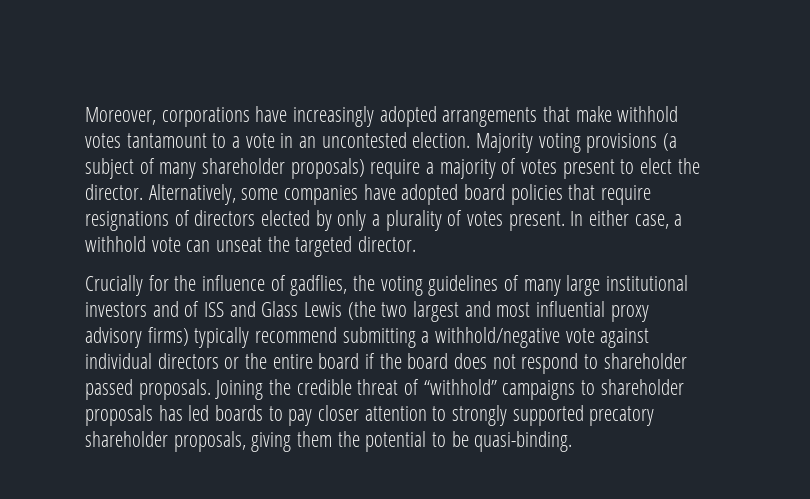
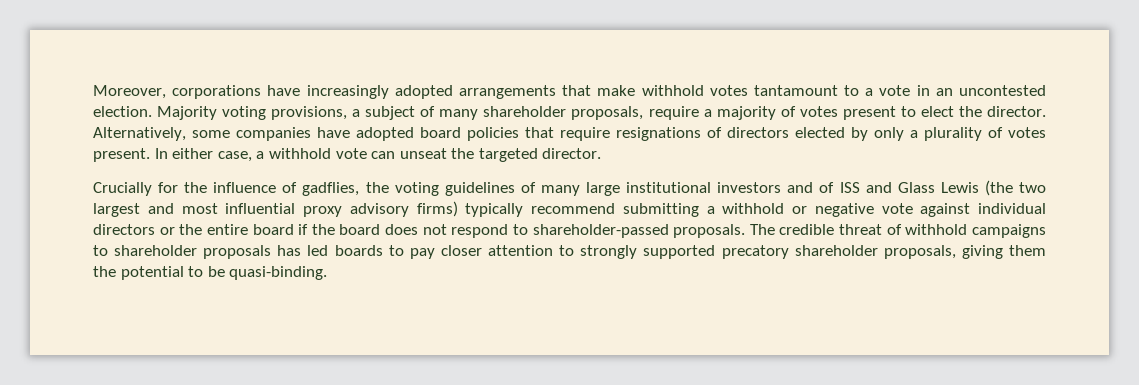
- Majority voting provisions (a subject of many shareholder proposals) require a majority of votes present to elect the director.
+ Majority voting provisions, a subject of many shareholder proposals, require a majority of votes present to elect the director.
- Crucially for the influence of gadflies, the voting guidelines of many large institutional investors and of ISS and Glass Lewis (the two largest and most influential proxy advisory firms) typically recommend submitting a withhold/negative vote against individual directors or the entire board if the board does not respond to shareholder passed proposals. Joining the credible threat of “withhold” campaigns to shareholder proposals has led boards to pay closer attention to strongly supported precatory shareholder proposals, giving them the potential to be quasi-binding.
+ Crucially for the influence of gadflies, the voting guidelines of many large institutional investors and of ISS and Glass Lewis (the two largest and most influential proxy advisory firms) typically recommend submitting a withhold or negative vote against individual directors or the entire board if the board does not respond to shareholder-passed proposals. The credible threat of withhold campaigns to shareholder proposals has led boards to pay closer attention to strongly supported precatory shareholder proposals, giving them the potential to be quasi-binding.

